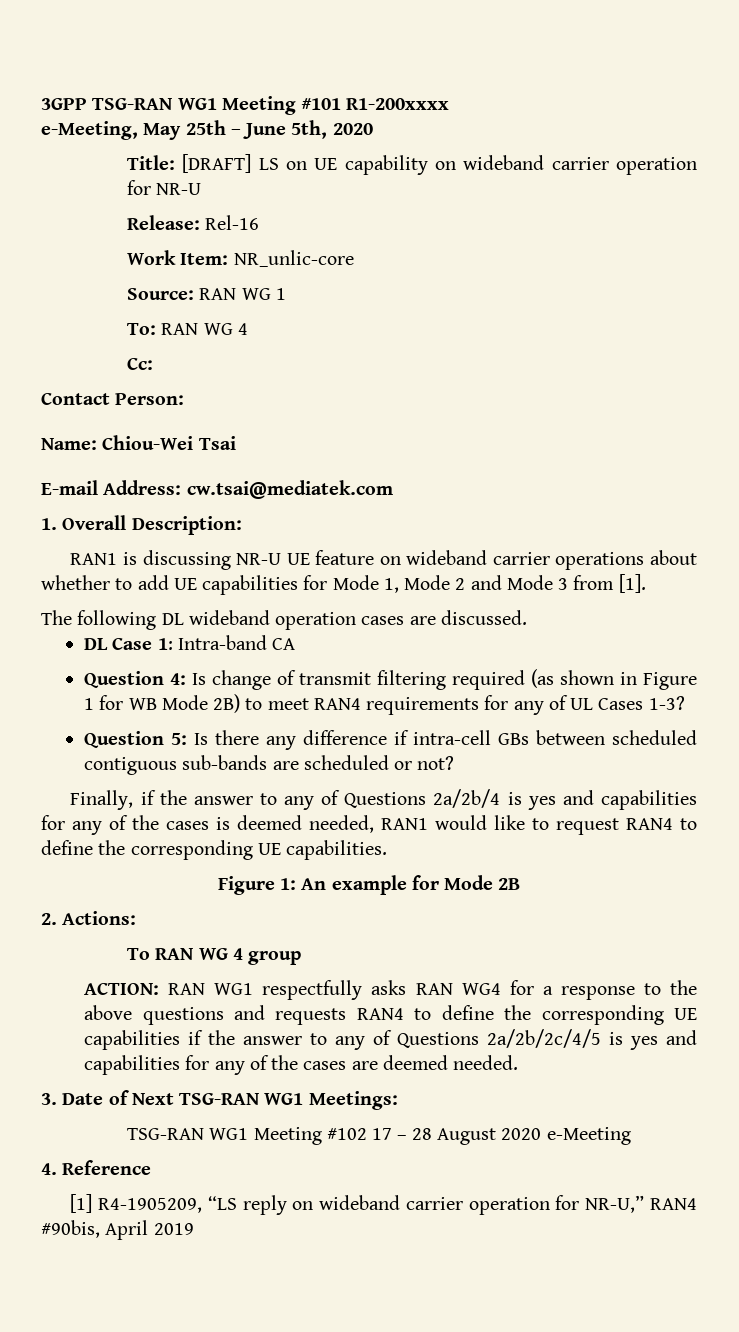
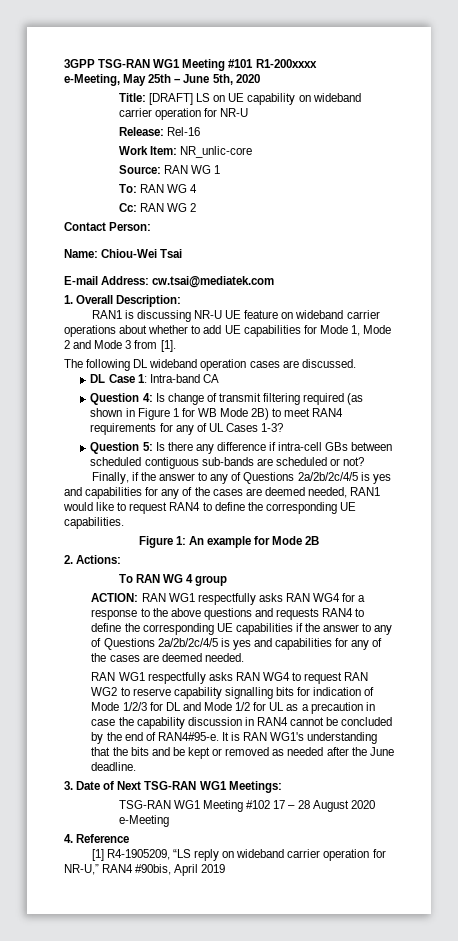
- Cc:
+ Cc: RAN WG 2
- Finally, if the answer to any of Questions 2a/2b/4 is yes and capabilities for any of the cases is deemed needed, RAN1 would like to request RAN4 to define the corresponding UE capabilities.
+ Finally, if the answer to any of Questions 2a/2b/2c/4/5 is yes and capabilities for any of the cases are deemed needed, RAN1 would like to request RAN4 to define the corresponding UE capabilities.
+ RAN WG1 respectfully asks RAN WG4 to request RAN WG2 to reserve capability signalling bits for indication of Mode 1/2/3 for DL and Mode 1/2 for UL as a precaution in case the capability discussion in RAN4 cannot be concluded by the end of RAN4#95-e. It is RAN WG1's understanding that the bits and be kept or removed as needed after the June deadline.

